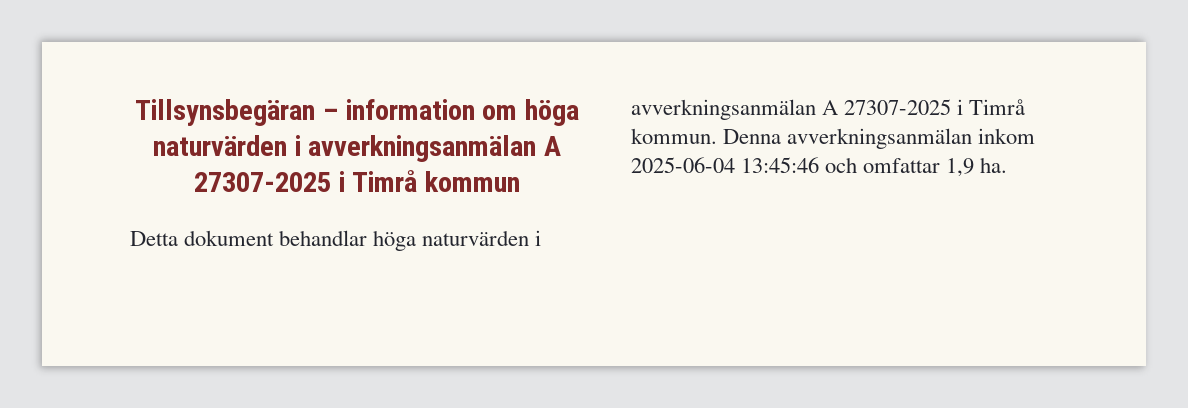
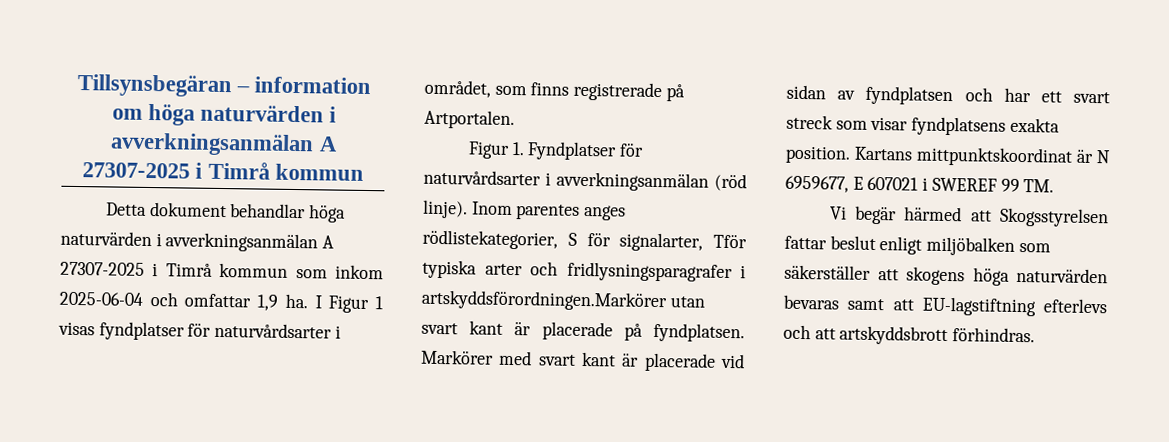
- Detta dokument behandlar höga naturvärden i avverkningsanmälan A 27307-2025 i Timrå kommun. Denna avverkningsanmälan inkom 2025-06-04 13:45:46 och omfattar 1,9 ha.
+ Detta dokument behandlar höga naturvärden i avverkningsanmälan A 27307-2025 i Timrå kommun som inkom 2025-06-04 och omfattar 1,9 ha.
+ I Figur 1 visas fyndplatser för naturvårdsarter i området, som finns registrerade på Artportalen.
+ Figur 1. Fyndplatser för naturvårdsarter i avverkningsanmälan (röd linje). Inom parentes anges rödlistekategorier, S för signalarter, Tför typiska arter och fridlysningsparagrafer i artskyddsförordningen.Markörer utan svart kant är placerade på fyndplatsen. Markörer med svart kant är placerade vid sidan av fyndplatsen och har ett svart streck som visar fyndplatsens exakta position. Kartans mittpunktskoordinat är N 6959677, E 607021 i SWEREF 99 TM.
+ Vi begär härmed att Skogsstyrelsen fattar beslut enligt miljöbalken som säkerställer att skogens höga naturvärden bevaras samt att EU-lagstiftning efterlevs och att artskyddsbrott förhindras.

